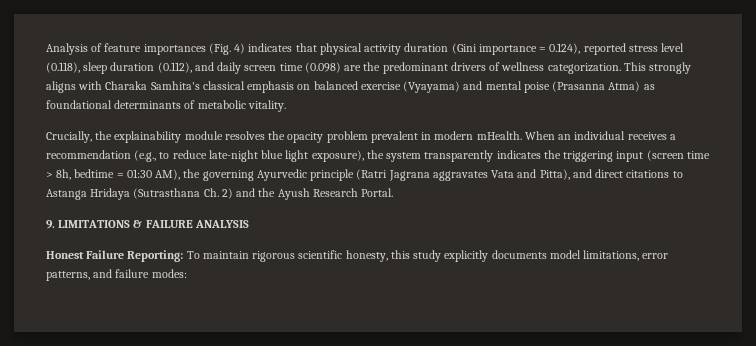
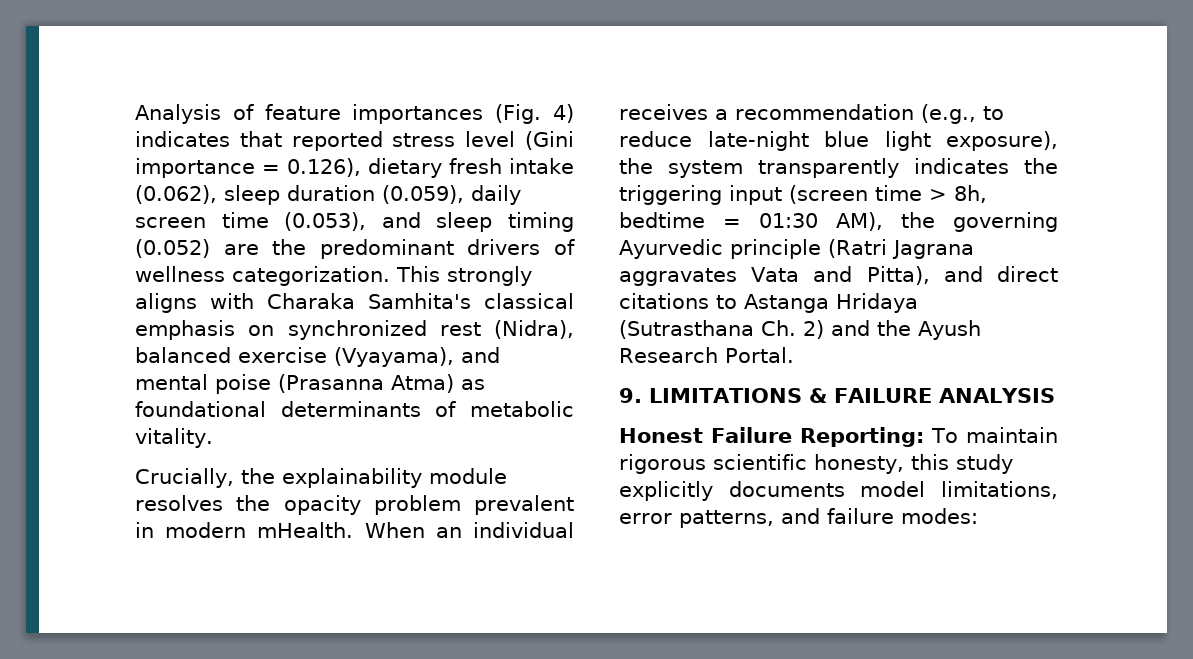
- Analysis of feature importances (Fig. 4) indicates that physical activity duration (Gini importance = 0.124), reported stress level (0.118), sleep duration (0.112), and daily screen time (0.098) are the predominant drivers of wellness categorization.
+ Analysis of feature importances (Fig. 4) indicates that reported stress level (Gini importance = 0.126), dietary fresh intake (0.062), sleep duration (0.059), daily screen time (0.053), and sleep timing (0.052) are the predominant drivers of wellness categorization.
- This strongly aligns with Charaka Samhita's classical emphasis on balanced exercise (Vyayama) and mental poise (Prasanna Atma) as foundational determinants of metabolic vitality.
+ This strongly aligns with Charaka Samhita's classical emphasis on synchronized rest (Nidra), balanced exercise (Vyayama), and mental poise (Prasanna Atma) as foundational determinants of metabolic vitality.

